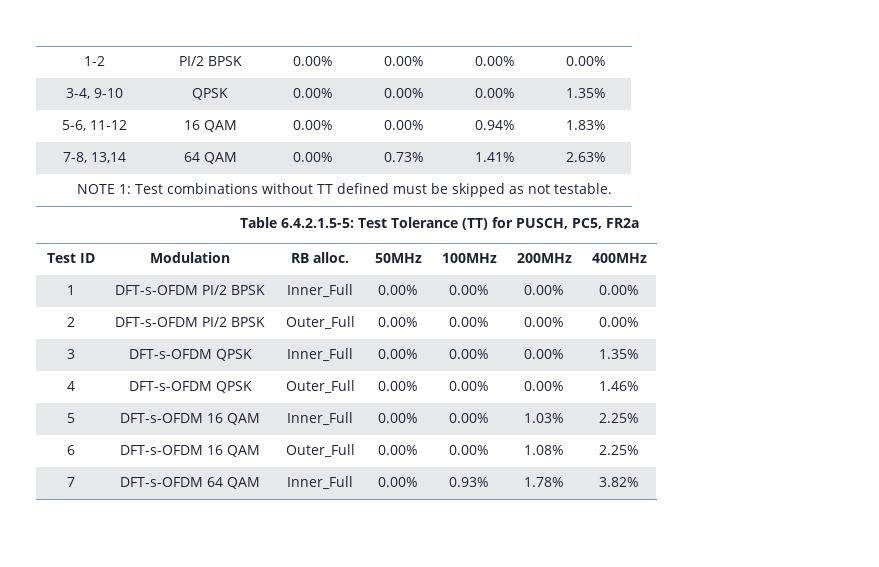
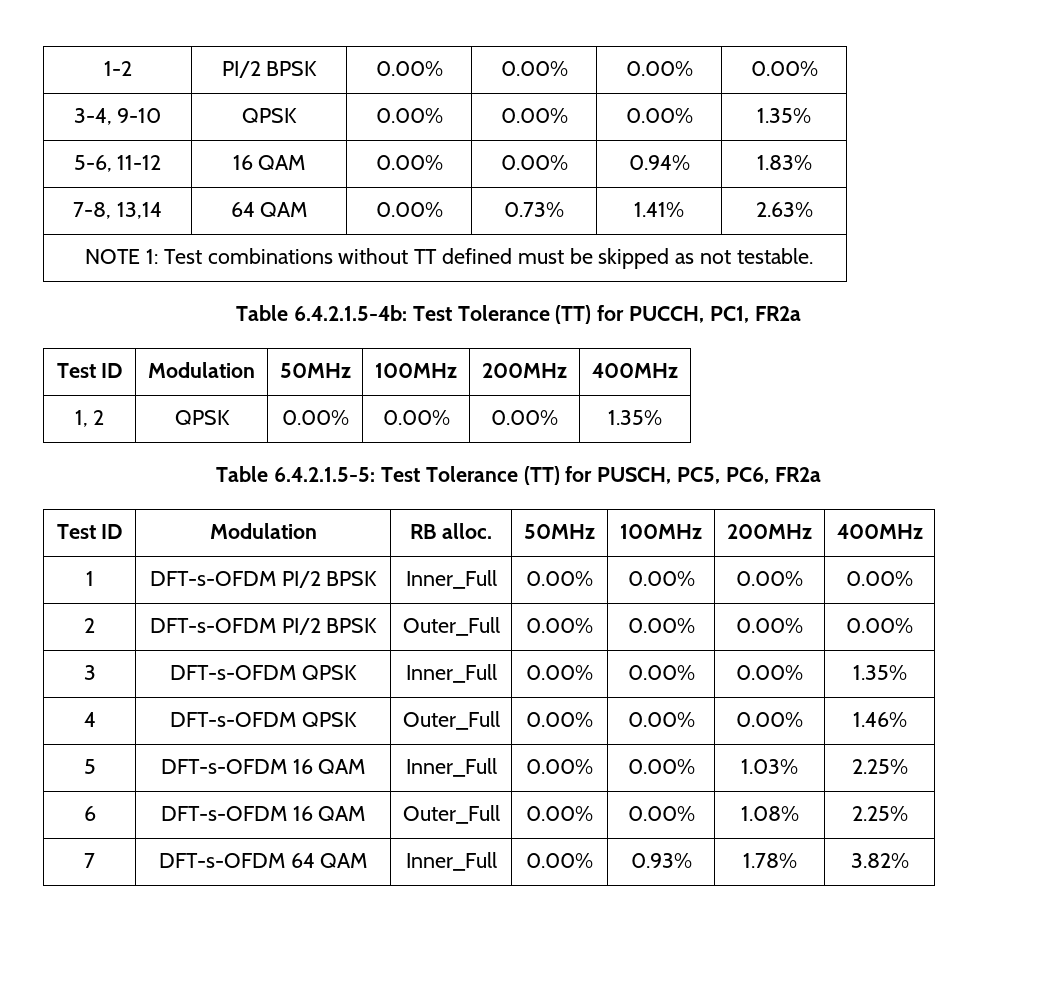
+ Table 6.4.2.1.5-4b: Test Tolerance (TT) for PUCCH, PC1, FR2a
+ Test ID | Modulation | 50MHz | 100MHz | 200MHz | 400MHz
+ 1, 2 | QPSK | 0.00% | 0.00% | 0.00% | 1.35%
- Table 6.4.2.1.5-5: Test Tolerance (TT) for PUSCH, PC5, FR2a
+ Table 6.4.2.1.5-5: Test Tolerance (TT) for PUSCH, PC5, PC6, FR2a

